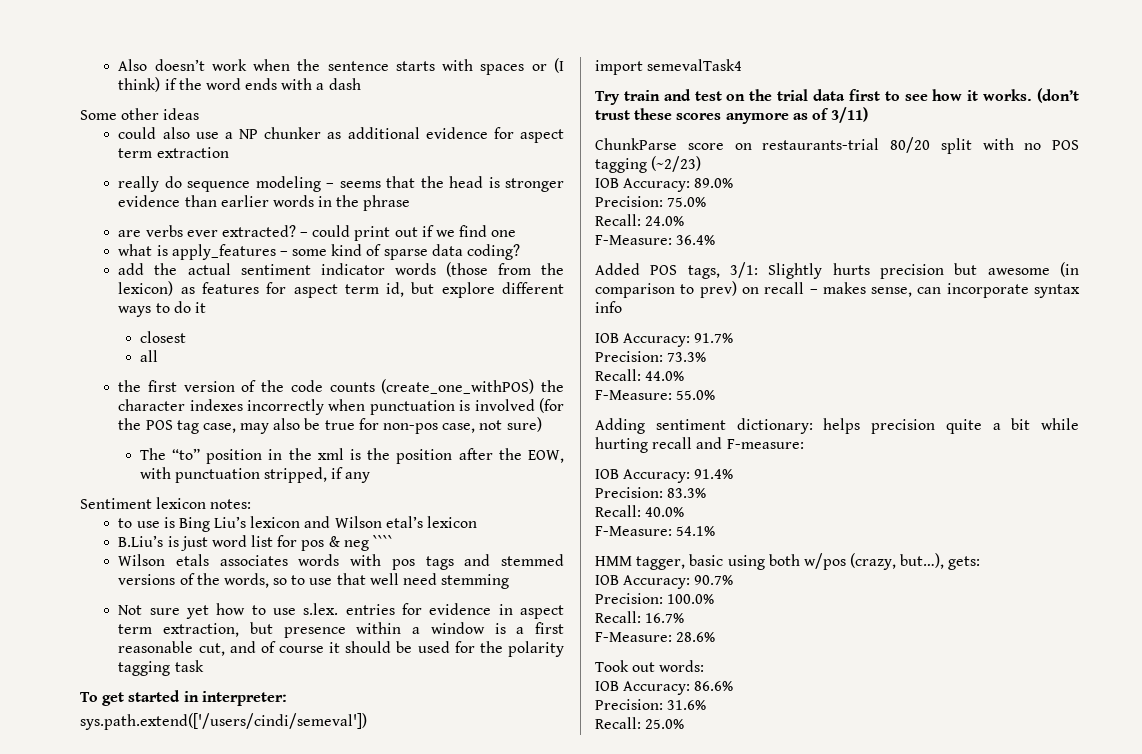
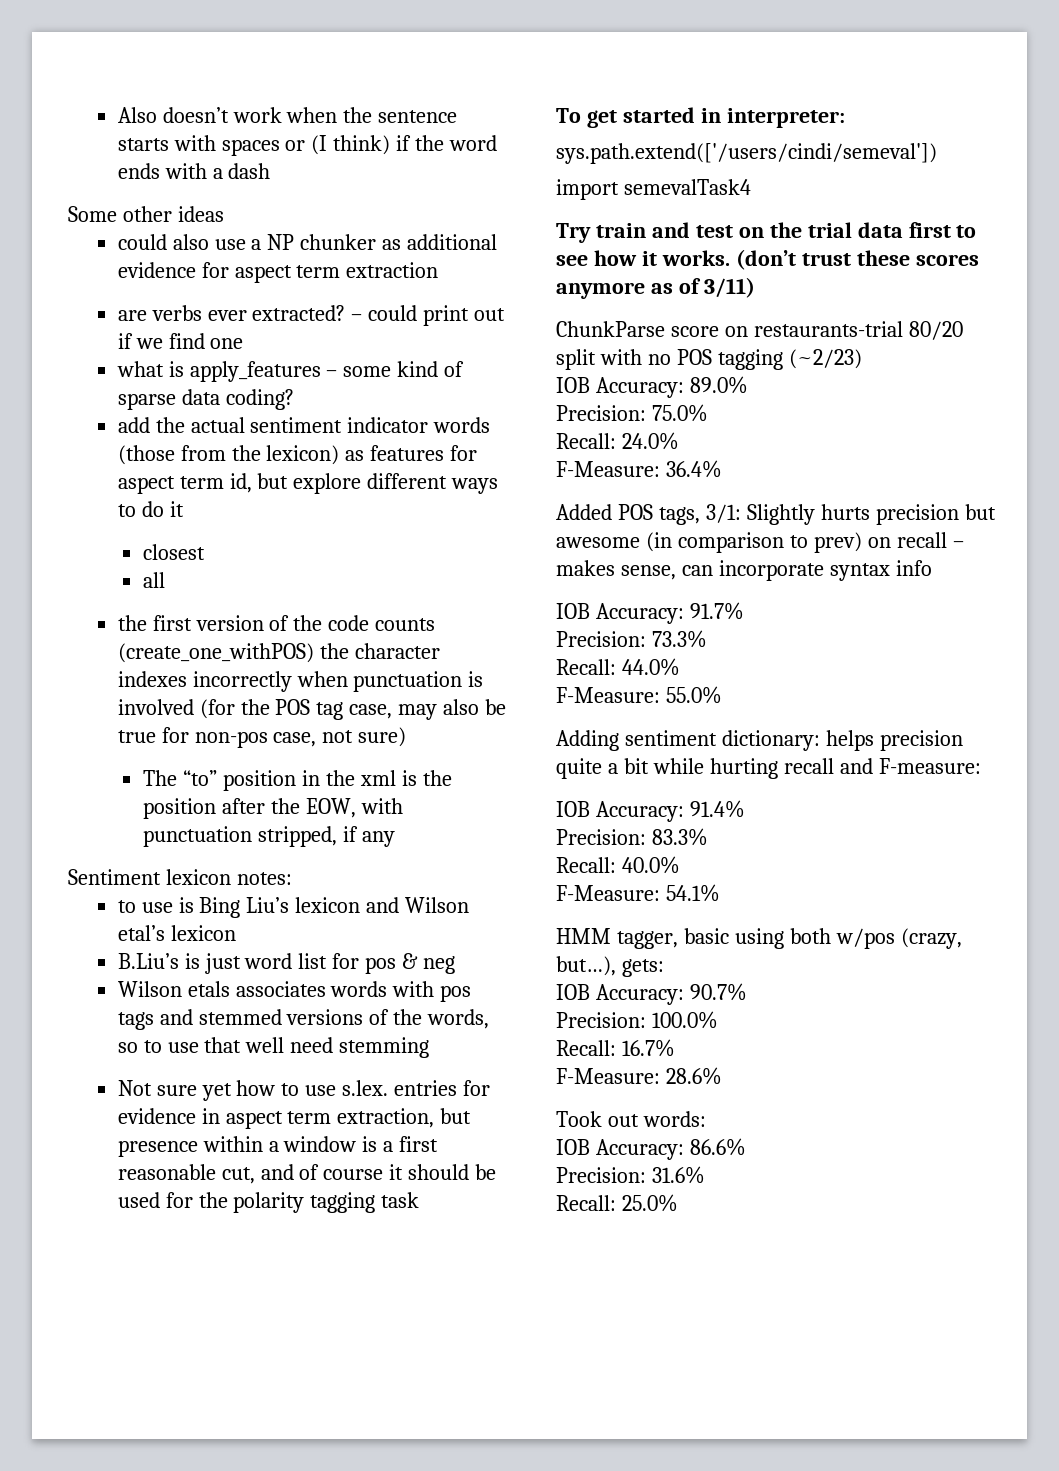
- really do sequence modeling – seems that the head is stronger evidence than earlier words in the phrase
- B.Liu’s is just word list for pos & neg ````
+ B.Liu’s is just word list for pos & neg

